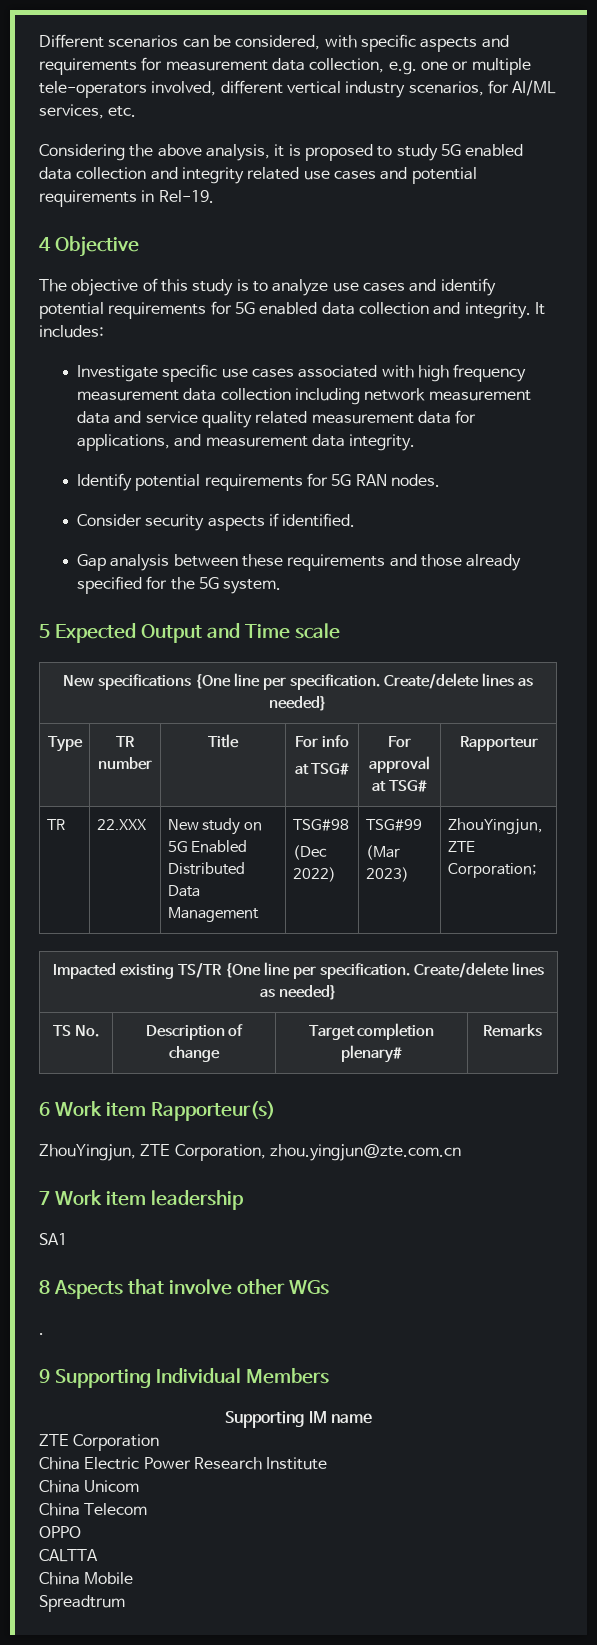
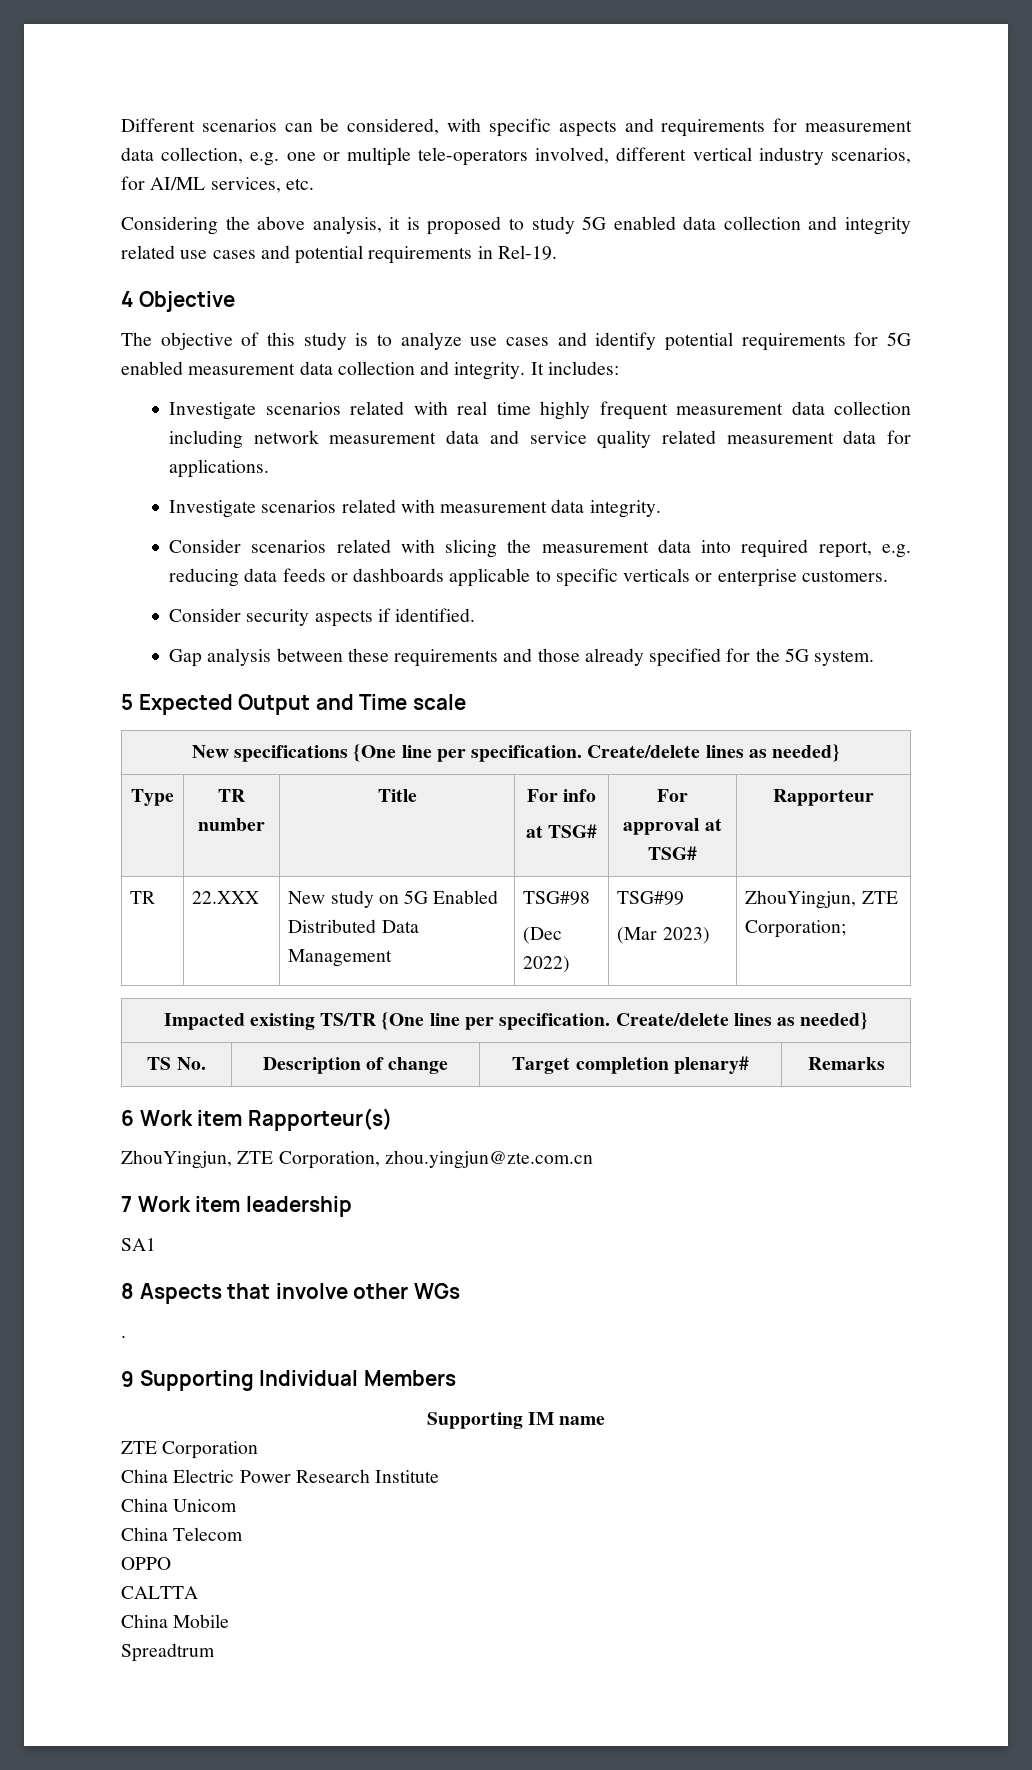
- The objective of this study is to analyze use cases and identify potential requirements for 5G enabled data collection and integrity.
+ The objective of this study is to analyze use cases and identify potential requirements for 5G enabled measurement data collection and integrity.
- Investigate specific use cases associated with high frequency measurement data collection including network measurement data and service quality related measurement data for applications, and measurement data integrity.
- Identify potential requirements for 5G RAN nodes.
+ Investigate scenarios related with real time highly frequent measurement data collection including network measurement data and service quality related measurement data for applications.
+ Investigate scenarios related with measurement data integrity.
+ Consider scenarios related with slicing the measurement data into required report, e.g. reducing data feeds or dashboards applicable to specific verticals or enterprise customers.

